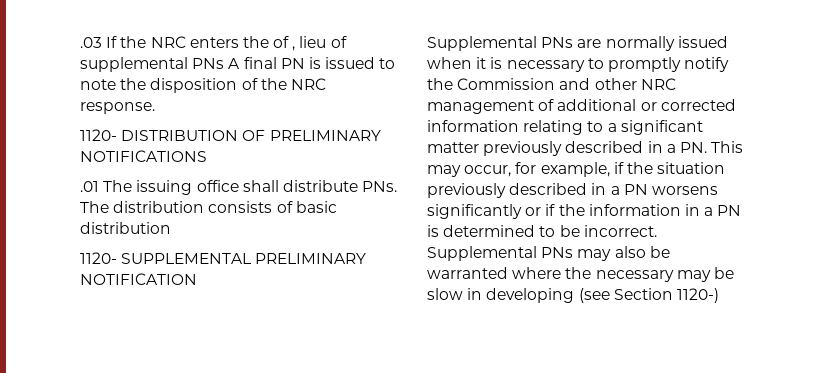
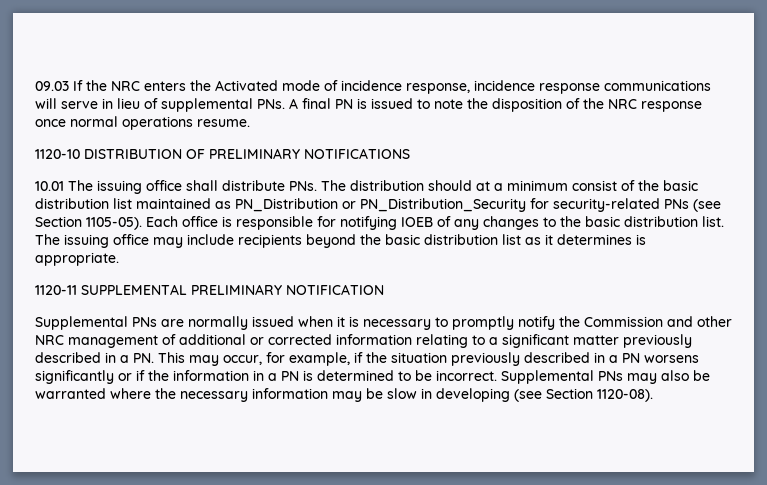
- .03 If the NRC enters the of , lieu of supplemental PNs A final PN is issued to note the disposition of the NRC response.
- 1120- DISTRIBUTION OF PRELIMINARY NOTIFICATIONS
+ 09.03 If the NRC enters the Activated mode of incidence response, incidence response communications will serve in lieu of supplemental PNs. A final PN is issued to note the disposition of the NRC response once normal operations resume.
+ 1120-10 DISTRIBUTION OF PRELIMINARY NOTIFICATIONS
- .01 The issuing office shall distribute PNs. The distribution consists of basic distribution
- 1120- SUPPLEMENTAL PRELIMINARY NOTIFICATION
+ 10.01 The issuing office shall distribute PNs. The distribution should at a minimum consist of the basic distribution list maintained as PN_Distribution or PN_Distribution_Security for security-related PNs (see Section 1105-05). Each office is responsible for notifying IOEB of any changes to the basic distribution list. The issuing office may include recipients beyond the basic distribution list as it determines is appropriate.
+ 1120-11 SUPPLEMENTAL PRELIMINARY NOTIFICATION
- Supplemental PNs may also be warranted where the necessary may be slow in developing (see Section 1120-)
+ Supplemental PNs may also be warranted where the necessary information may be slow in developing (see Section 1120-08).

